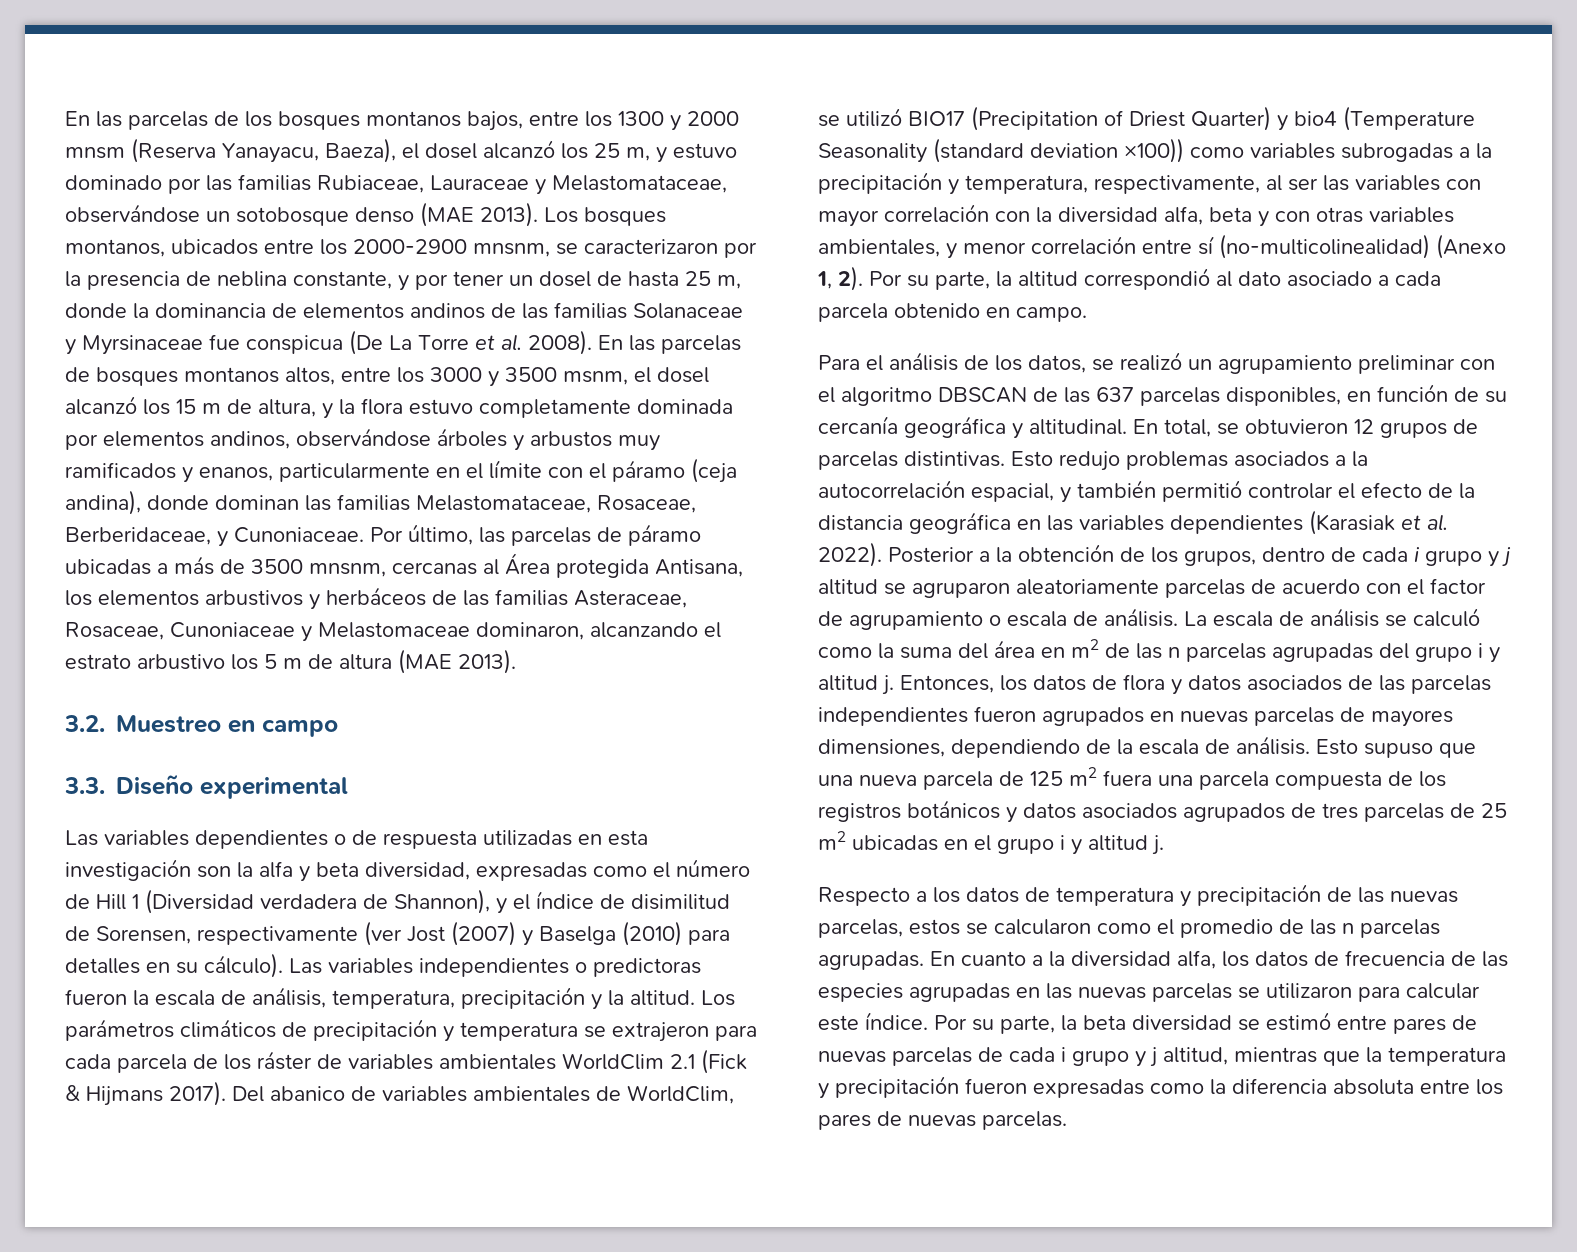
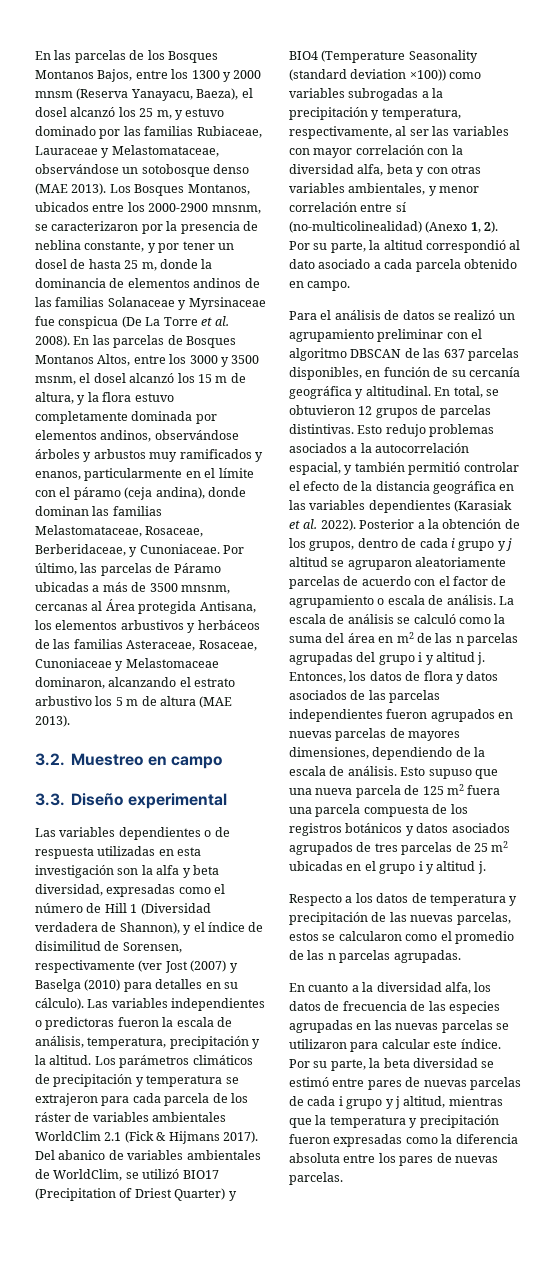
- En las parcelas de los bosques montanos bajos, entre los 1300 y 2000 mnsm (Reserva Yanayacu, Baeza), el dosel alcanzó los 25 m, y estuvo dominado por las familias Rubiaceae, Lauraceae y Melastomataceae, observándose un sotobosque denso (MAE 2013).
+ En las parcelas de los Bosques Montanos Bajos, entre los 1300 y 2000 mnsm (Reserva Yanayacu, Baeza), el dosel alcanzó los 25 m, y estuvo dominado por las familias Rubiaceae, Lauraceae y Melastomataceae, observándose un sotobosque denso (MAE 2013).
- Los bosques montanos, ubicados entre los 2000-2900 mnsnm, se caracterizaron por la presencia de neblina constante, y por tener un dosel de hasta 25 m, donde la dominancia de elementos andinos de las familias Solanaceae y Myrsinaceae fue conspicua (De La Torre et al. 2008).
+ Los Bosques Montanos, ubicados entre los 2000-2900 mnsnm, se caracterizaron por la presencia de neblina constante, y por tener un dosel de hasta 25 m, donde la dominancia de elementos andinos de las familias Solanaceae y Myrsinaceae fue conspicua (De La Torre et al. 2008).
- En las parcelas de bosques montanos altos, entre los 3000 y 3500 msnm, el dosel alcanzó los 15 m de altura, y la flora estuvo completamente dominada por elementos andinos, observándose árboles y arbustos muy ramificados y enanos, particularmente en el límite con el páramo (ceja andina), donde dominan las familias Melastomataceae, Rosaceae, Berberidaceae, y Cunoniaceae.
+ En las parcelas de Bosques Montanos Altos, entre los 3000 y 3500 msnm, el dosel alcanzó los 15 m de altura, y la flora estuvo completamente dominada por elementos andinos, observándose árboles y arbustos muy ramificados y enanos, particularmente en el límite con el páramo (ceja andina), donde dominan las familias Melastomataceae, Rosaceae, Berberidaceae, y Cunoniaceae.
- Por último, las parcelas de páramo ubicadas a más de 3500 mnsnm, cercanas al Área protegida Antisana, los elementos arbustivos y herbáceos de las familias Asteraceae, Rosaceae, Cunoniaceae y Melastomaceae dominaron, alcanzando el estrato arbustivo los 5 m de altura (MAE 2013).
+ Por último, las parcelas de Páramo ubicadas a más de 3500 mnsnm, cercanas al Área protegida Antisana, los elementos arbustivos y herbáceos de las familias Asteraceae, Rosaceae, Cunoniaceae y Melastomaceae dominaron, alcanzando el estrato arbustivo los 5 m de altura (MAE 2013).
- Del abanico de variables ambientales de WorldClim, se utilizó BIO17 (Precipitation of Driest Quarter) y bio4 (Temperature Seasonality (standard deviation ×100)) como variables subrogadas a la precipitación y temperatura, respectivamente, al ser las variables con mayor correlación con la diversidad alfa, beta y con otras variables ambientales, y menor correlación entre sí (no-multicolinealidad) (Anexo 1, 2).
+ Del abanico de variables ambientales de WorldClim, se utilizó BIO17 (Precipitation of Driest Quarter) y BIO4 (Temperature Seasonality (standard deviation ×100)) como variables subrogadas a la precipitación y temperatura, respectivamente, al ser las variables con mayor correlación con la diversidad alfa, beta y con otras variables ambientales, y menor correlación entre sí (no-multicolinealidad) (Anexo 1, 2).
- Para el análisis de los datos, se realizó un agrupamiento preliminar con el algoritmo DBSCAN de las 637 parcelas disponibles, en función de su cercanía geográfica y altitudinal.
+ Para el análisis de datos se realizó un agrupamiento preliminar con el algoritmo DBSCAN de las 637 parcelas disponibles, en función de su cercanía geográfica y altitudinal.
- Respecto a los datos de temperatura y precipitación de las nuevas parcelas, estos se calcularon como el promedio de las n parcelas agrupadas. En cuanto a la diversidad alfa, los datos de frecuencia de las especies agrupadas en las nuevas parcelas se utilizaron para calcular este índice.
+ Respecto a los datos de temperatura y precipitación de las nuevas parcelas, estos se calcularon como el promedio de las n parcelas agrupadas.
+ En cuanto a la diversidad alfa, los datos de frecuencia de las especies agrupadas en las nuevas parcelas se utilizaron para calcular este índice.

